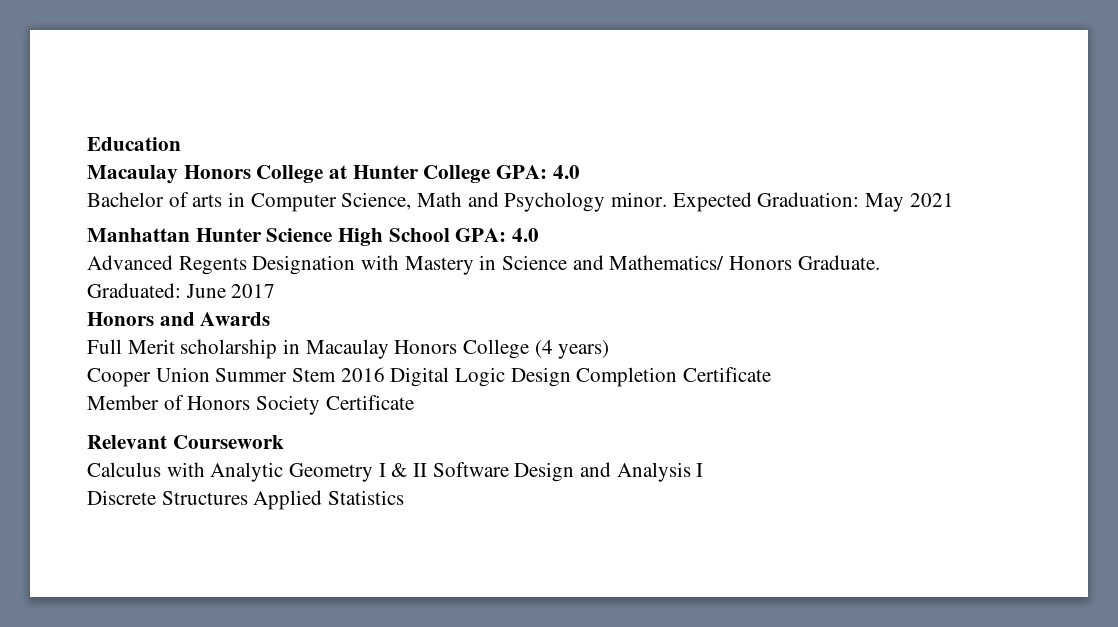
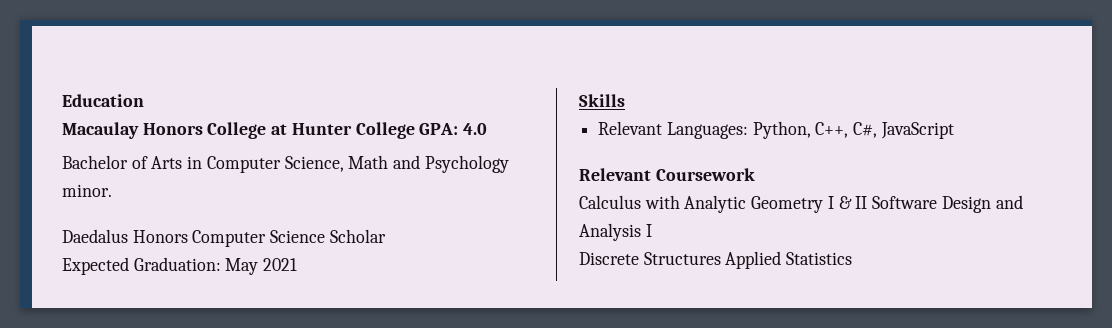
- Bachelor of arts in Computer Science, Math and Psychology minor. Expected Graduation: May 2021
+ Bachelor of Arts in Computer Science, Math and Psychology minor.
+ Daedalus Honors Computer Science Scholar
+ Expected Graduation: May 2021
- Manhattan Hunter Science High School GPA: 4.0
- Advanced Regents Designation with Mastery in Science and Mathematics/ Honors Graduate.
- Graduated: June 2017
- Honors and Awards
- Full Merit scholarship in Macaulay Honors College (4 years)
- Cooper Union Summer Stem 2016 Digital Logic Design Completion Certificate
- Member of Honors Society Certificate
+ Skills
+ Relevant Languages: Python, C++, C#, JavaScript

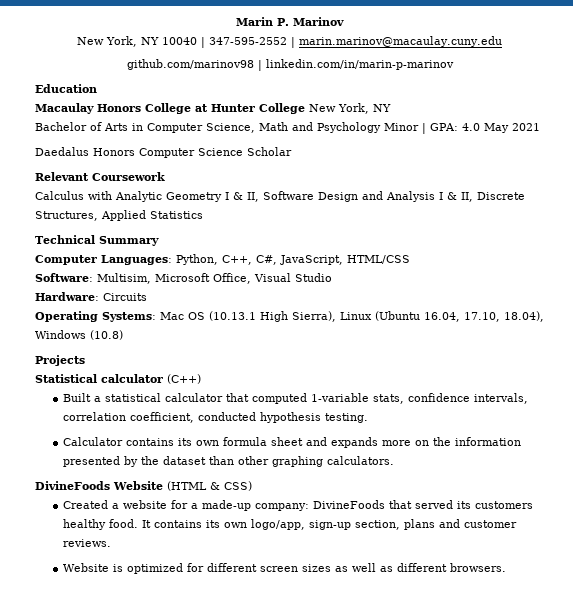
+ Marin P. Marinov
+ New York, NY 10040 | 347-595-2552 | marin.marinov@macaulay.cuny.edu
+ github.com/marinov98 | linkedin.com/in/marin-p-marinov
- Macaulay Honors College at Hunter College GPA: 4.0
+ Macaulay Honors College at Hunter College New York, NY
- Bachelor of Arts in Computer Science, Math and Psychology minor.
+ Bachelor of Arts in Computer Science, Math and Psychology Minor | GPA: 4.0 May 2021
- Expected Graduation: May 2021
- Skills
- Relevant Languages: Python, C++, C#, JavaScript
- Calculus with Analytic Geometry I & II Software Design and Analysis I
- Discrete Structures Applied Statistics
+ Calculus with Analytic Geometry I & II, Software Design and Analysis I & II, Discrete Structures, Applied Statistics
+ Technical Summary
+ Computer Languages: Python, C++, C#, JavaScript, HTML/CSS
+ Software: Multisim, Microsoft Office, Visual Studio
+ Hardware: Circuits
+ Operating Systems: Mac OS (10.13.1 High Sierra), Linux (Ubuntu 16.04, 17.10, 18.04), Windows (10.8)
+ Projects
+ Statistical calculator (C++)
+ Built a statistical calculator that computed 1-variable stats, confidence intervals, correlation coefficient, conducted hypothesis testing.
+ Calculator contains its own formula sheet and expands more on the information presented by the dataset than other graphing calculators.
+ DivineFoods Website (HTML & CSS)
+ Created a website for a made-up company: DivineFoods that served its customers healthy food. It contains its own logo/app, sign-up section, plans and customer reviews.
+ Website is optimized for different screen sizes as well as different browsers.

